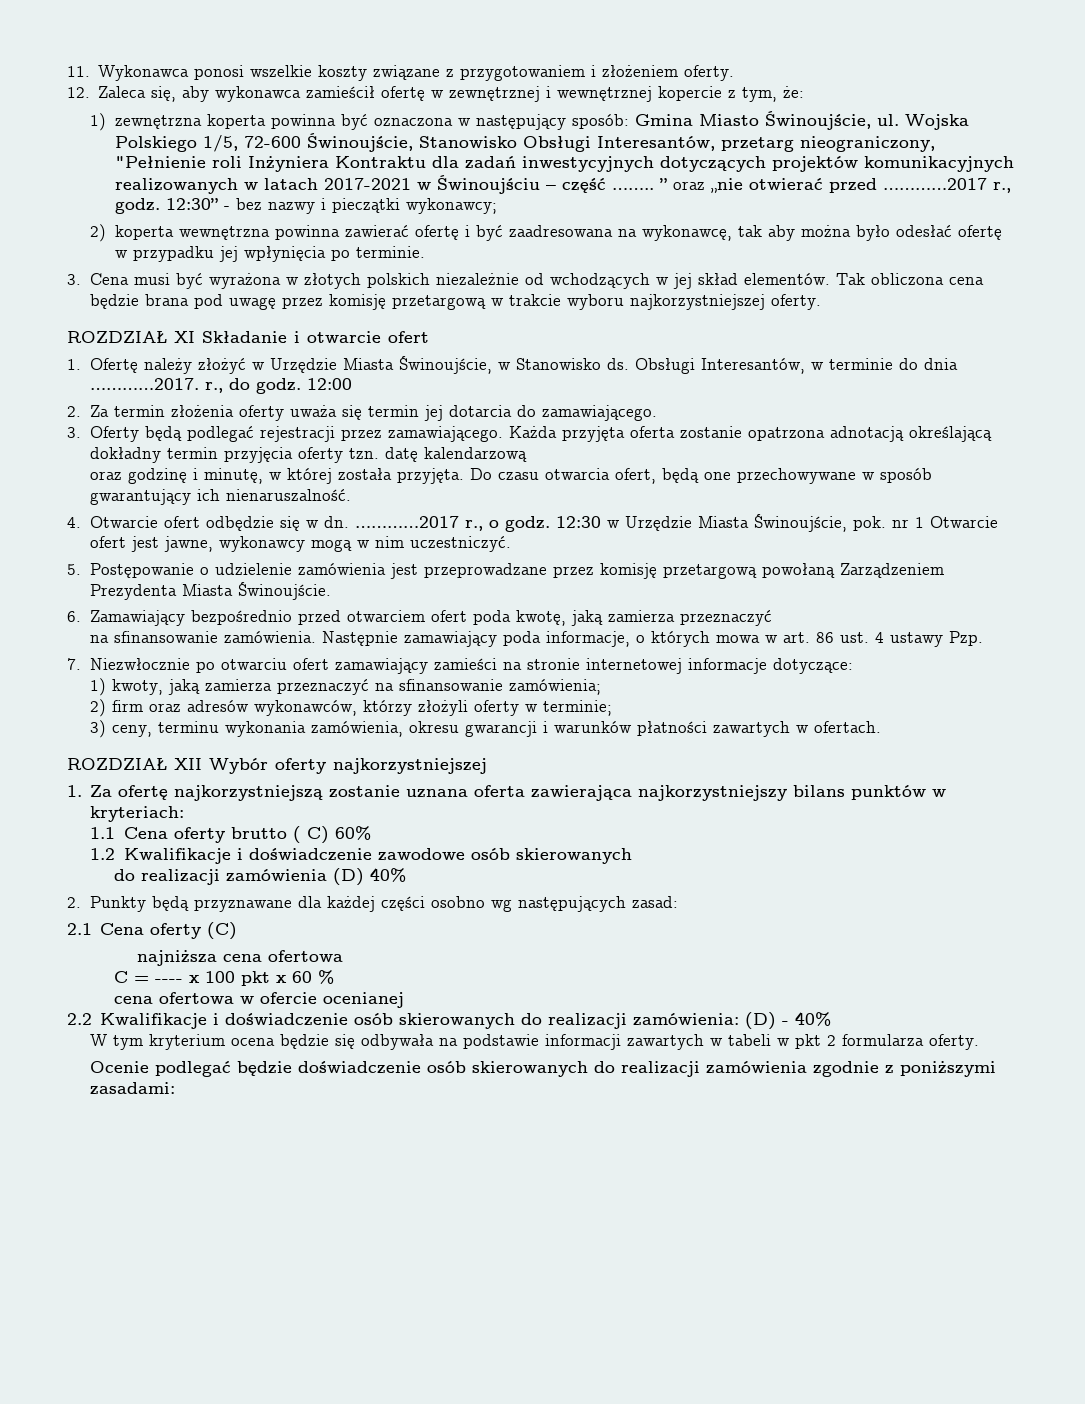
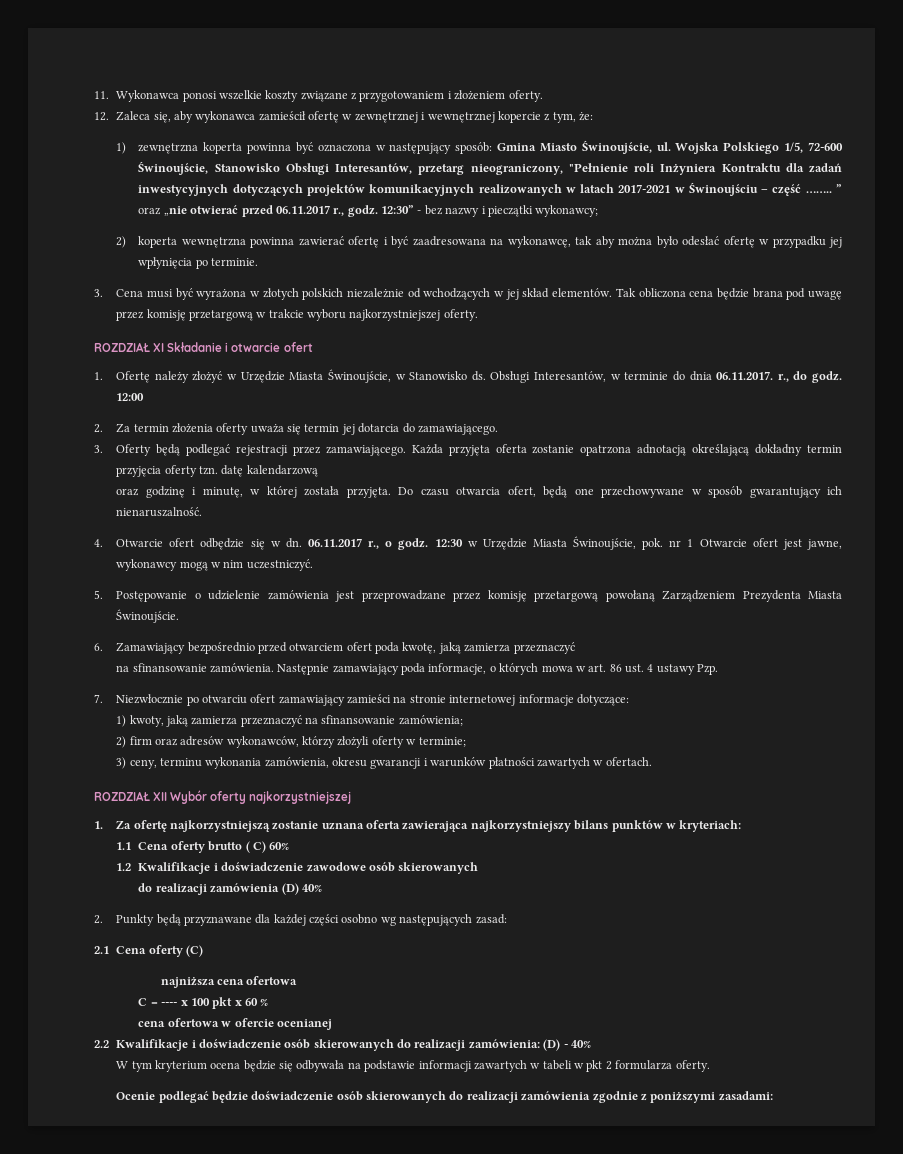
- Wojska Polskiego 1/5, 72-600 Świnoujście, Stanowisko Obsługi Interesantów, przetarg nieograniczony, "Pełnienie roli Inżyniera Kontraktu dla zadań inwestycyjnych dotyczących projektów komunikacyjnych realizowanych w latach 2017-2021 w Świnoujściu – część …….. ” oraz „nie otwierać przed …………2017 r., godz.
+ Wojska Polskiego 1/5, 72-600 Świnoujście, Stanowisko Obsługi Interesantów, przetarg nieograniczony, "Pełnienie roli Inżyniera Kontraktu dla zadań inwestycyjnych dotyczących projektów komunikacyjnych realizowanych w latach 2017-2021 w Świnoujściu – część …….. ” oraz „nie otwierać przed 06.11.2017 r., godz.
- Obsługi Interesantów, w terminie do dnia …………2017. r., do godz.
+ Obsługi Interesantów, w terminie do dnia 06.11.2017. r., do godz.
- …………2017 r., o godz.
+ 06.11.2017 r., o godz.

